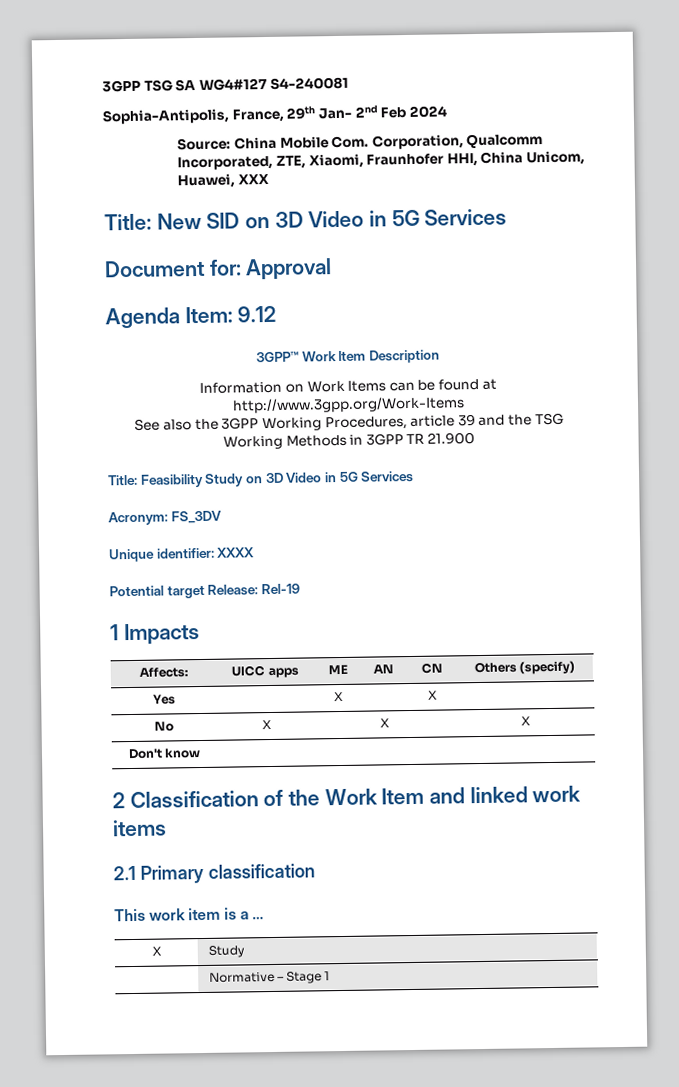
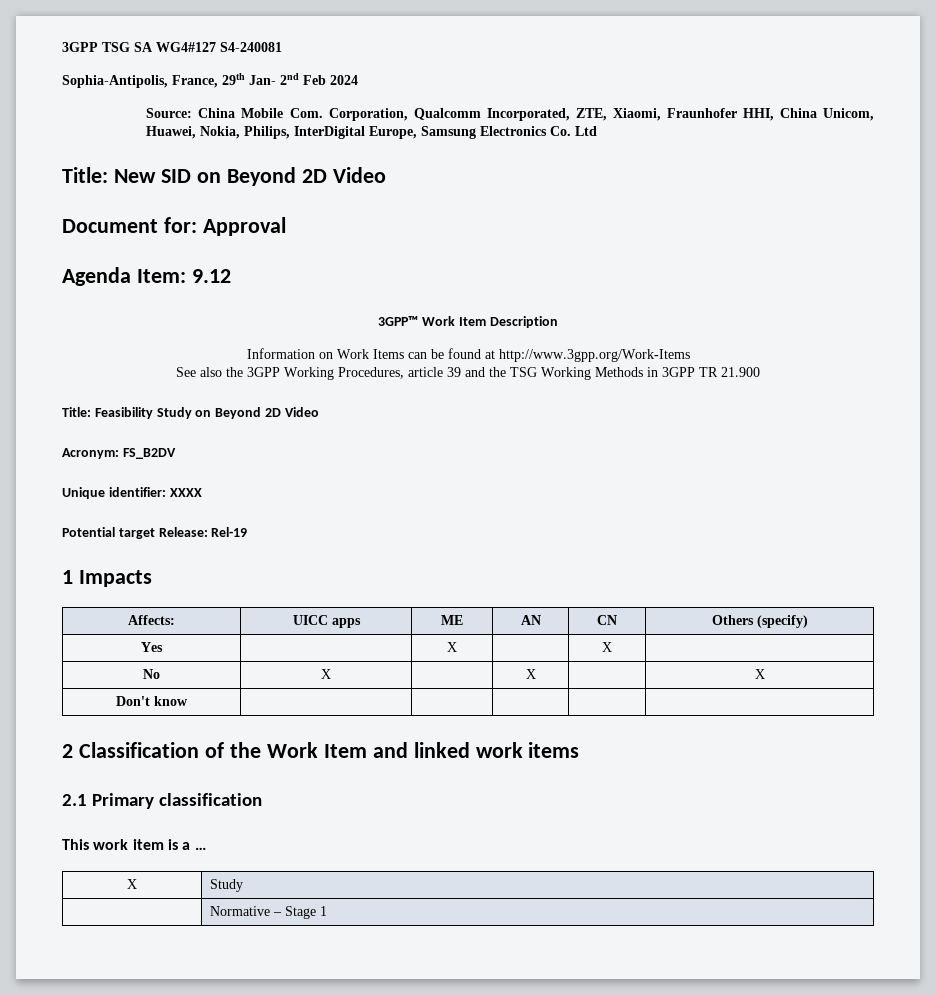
- Source: China Mobile Com. Corporation, Qualcomm Incorporated, ZTE, Xiaomi, Fraunhofer HHI, China Unicom, Huawei, XXX
+ Source: China Mobile Com. Corporation, Qualcomm Incorporated, ZTE, Xiaomi, Fraunhofer HHI, China Unicom, Huawei, Nokia, Philips, InterDigital Europe, Samsung Electronics Co. Ltd
- Title: New SID on 3D Video in 5G Services
+ Title: New SID on Beyond 2D Video
- Title: Feasibility Study on 3D Video in 5G Services
+ Title: Feasibility Study on Beyond 2D Video
- Acronym: FS_3DV
+ Acronym: FS_B2DV

